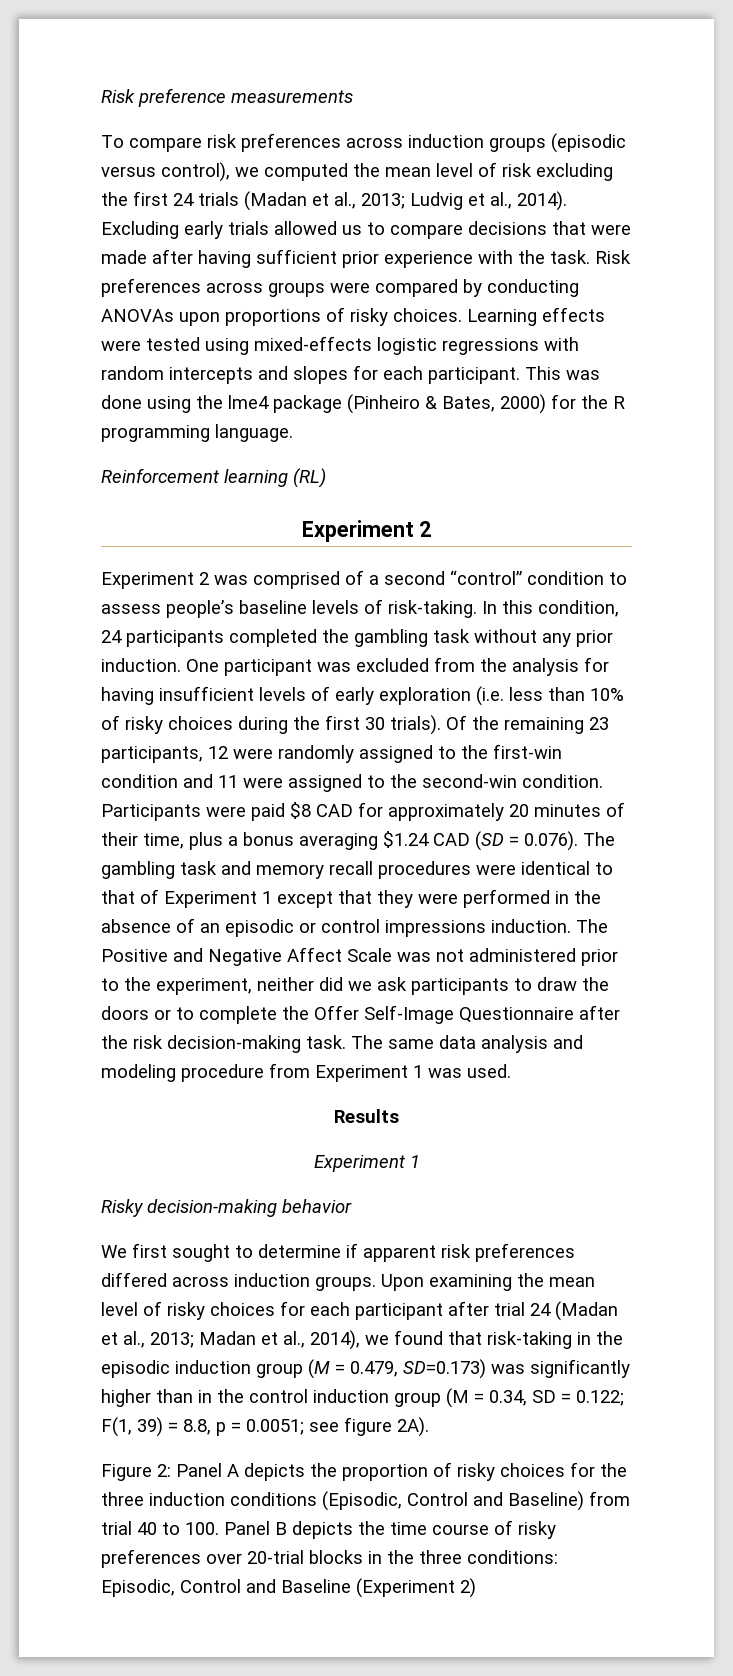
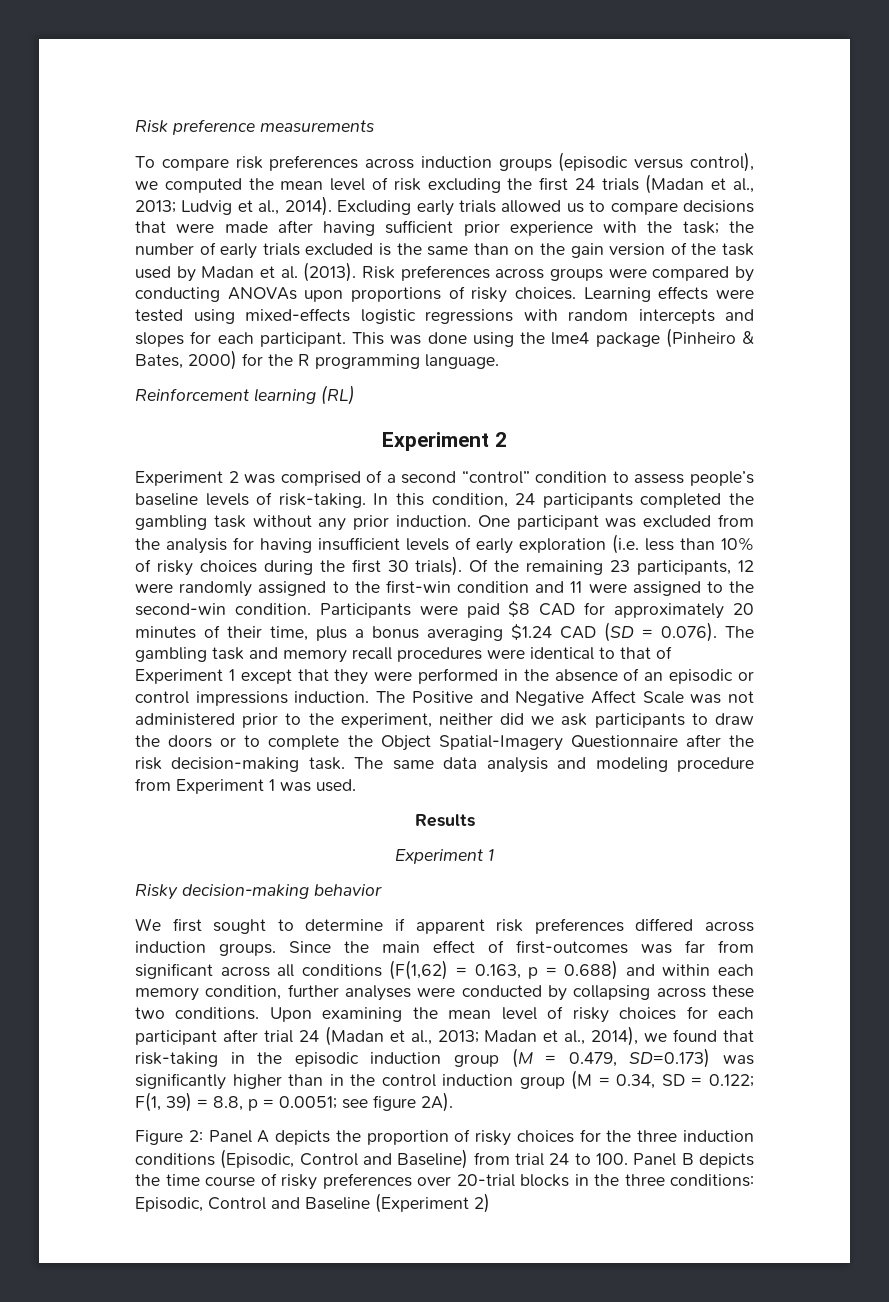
- Excluding early trials allowed us to compare decisions that were made after having sufficient prior experience with the task.
+ Excluding early trials allowed us to compare decisions that were made after having sufficient prior experience with the task; the number of early trials excluded is the same than on the gain version of the task used by Madan et al. (2013).
- The Positive and Negative Affect Scale was not administered prior to the experiment, neither did we ask participants to draw the doors or to complete the Offer Self-Image Questionnaire after the risk decision-making task.
+ The Positive and Negative Affect Scale was not administered prior to the experiment, neither did we ask participants to draw the doors or to complete the Object Spatial-Imagery Questionnaire after the risk decision-making task.
+ Since the main effect of first-outcomes was far from significant across all conditions (F(1,62) = 0.163, p = 0.688) and within each memory condition, further analyses were conducted by collapsing across these two conditions.
- Figure 2: Panel A depicts the proportion of risky choices for the three induction conditions (Episodic, Control and Baseline) from trial 40 to 100. Panel B depicts the time course of risky preferences over 20-trial blocks in the three conditions: Episodic, Control and Baseline (Experiment 2)
+ Figure 2: Panel A depicts the proportion of risky choices for the three induction conditions (Episodic, Control and Baseline) from trial 24 to 100. Panel B depicts the time course of risky preferences over 20-trial blocks in the three conditions: Episodic, Control and Baseline (Experiment 2)

